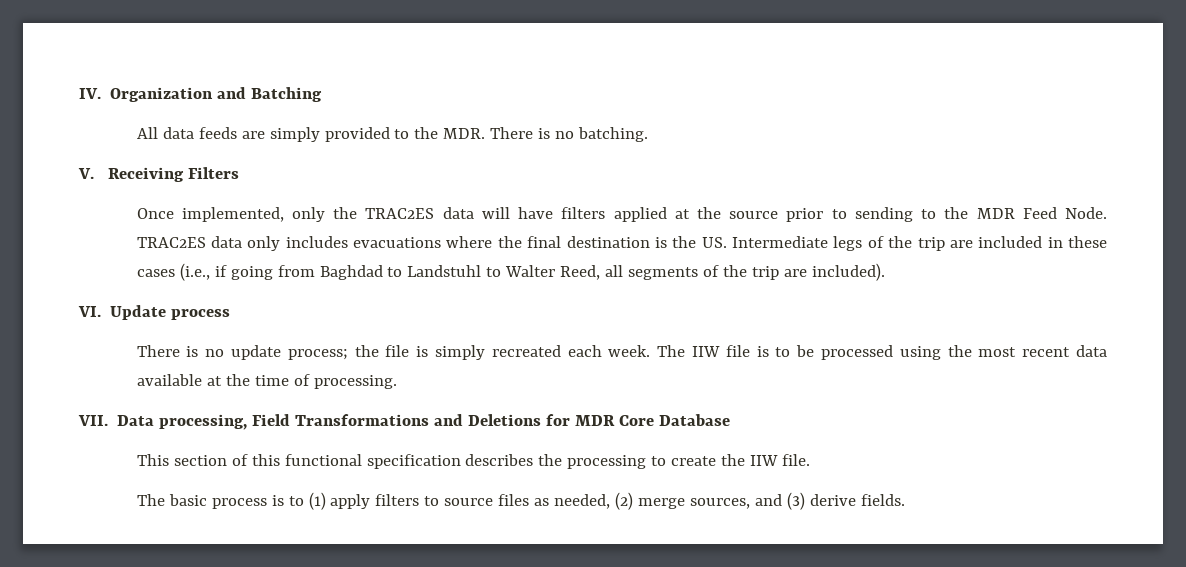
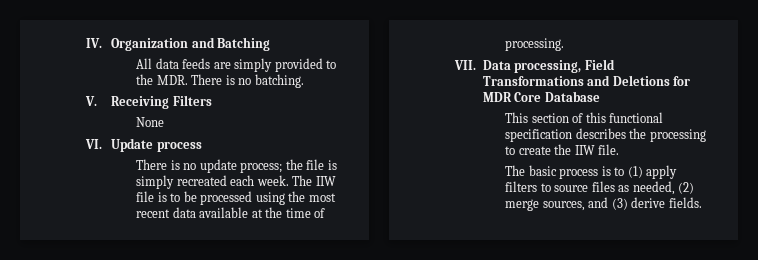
- Once implemented, only the TRAC2ES data will have filters applied at the source prior to sending to the MDR Feed Node. TRAC2ES data only includes evacuations where the final destination is the US. Intermediate legs of the trip are included in these cases (i.e., if going from Baghdad to Landstuhl to Walter Reed, all segments of the trip are included).
+ None

